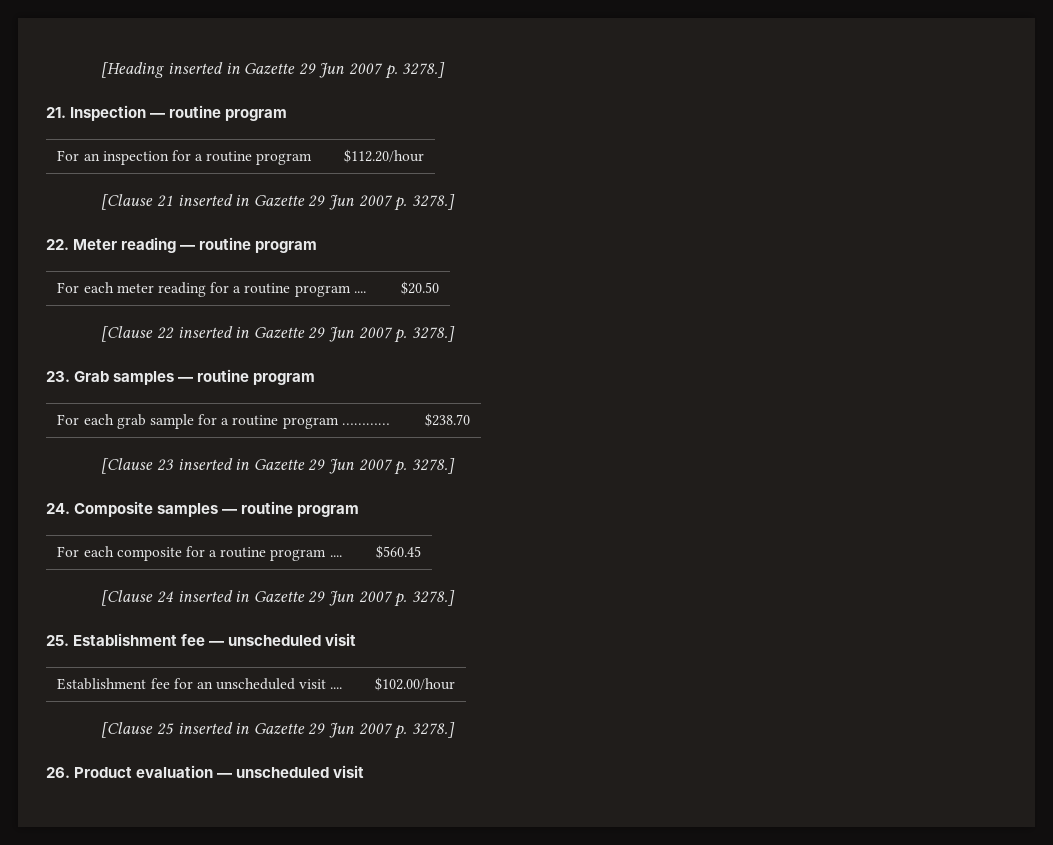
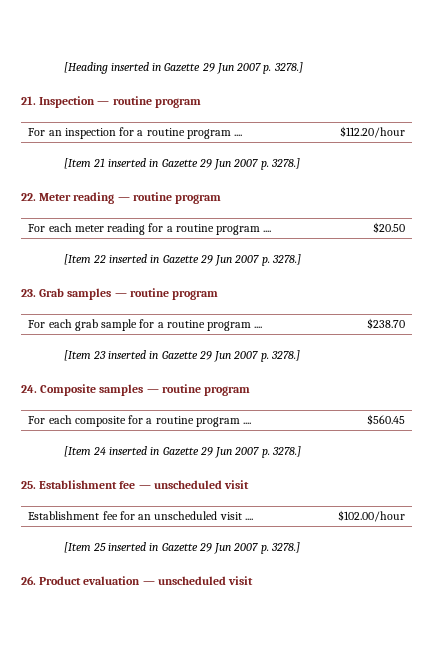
- For an inspection for a routine program | $112.20/hour
+ For an inspection for a routine program .... | $112.20/hour
- [Clause 21 inserted in Gazette 29 Jun 2007 p. 3278.]
+ [Item 21 inserted in Gazette 29 Jun 2007 p. 3278.]
- [Clause 22 inserted in Gazette 29 Jun 2007 p. 3278.]
+ [Item 22 inserted in Gazette 29 Jun 2007 p. 3278.]
- For each grab sample for a routine program ………… | $238.70
+ For each grab sample for a routine program .... | $238.70
- [Clause 23 inserted in Gazette 29 Jun 2007 p. 3278.]
+ [Item 23 inserted in Gazette 29 Jun 2007 p. 3278.]
- [Clause 24 inserted in Gazette 29 Jun 2007 p. 3278.]
+ [Item 24 inserted in Gazette 29 Jun 2007 p. 3278.]
- [Clause 25 inserted in Gazette 29 Jun 2007 p. 3278.]
+ [Item 25 inserted in Gazette 29 Jun 2007 p. 3278.]

